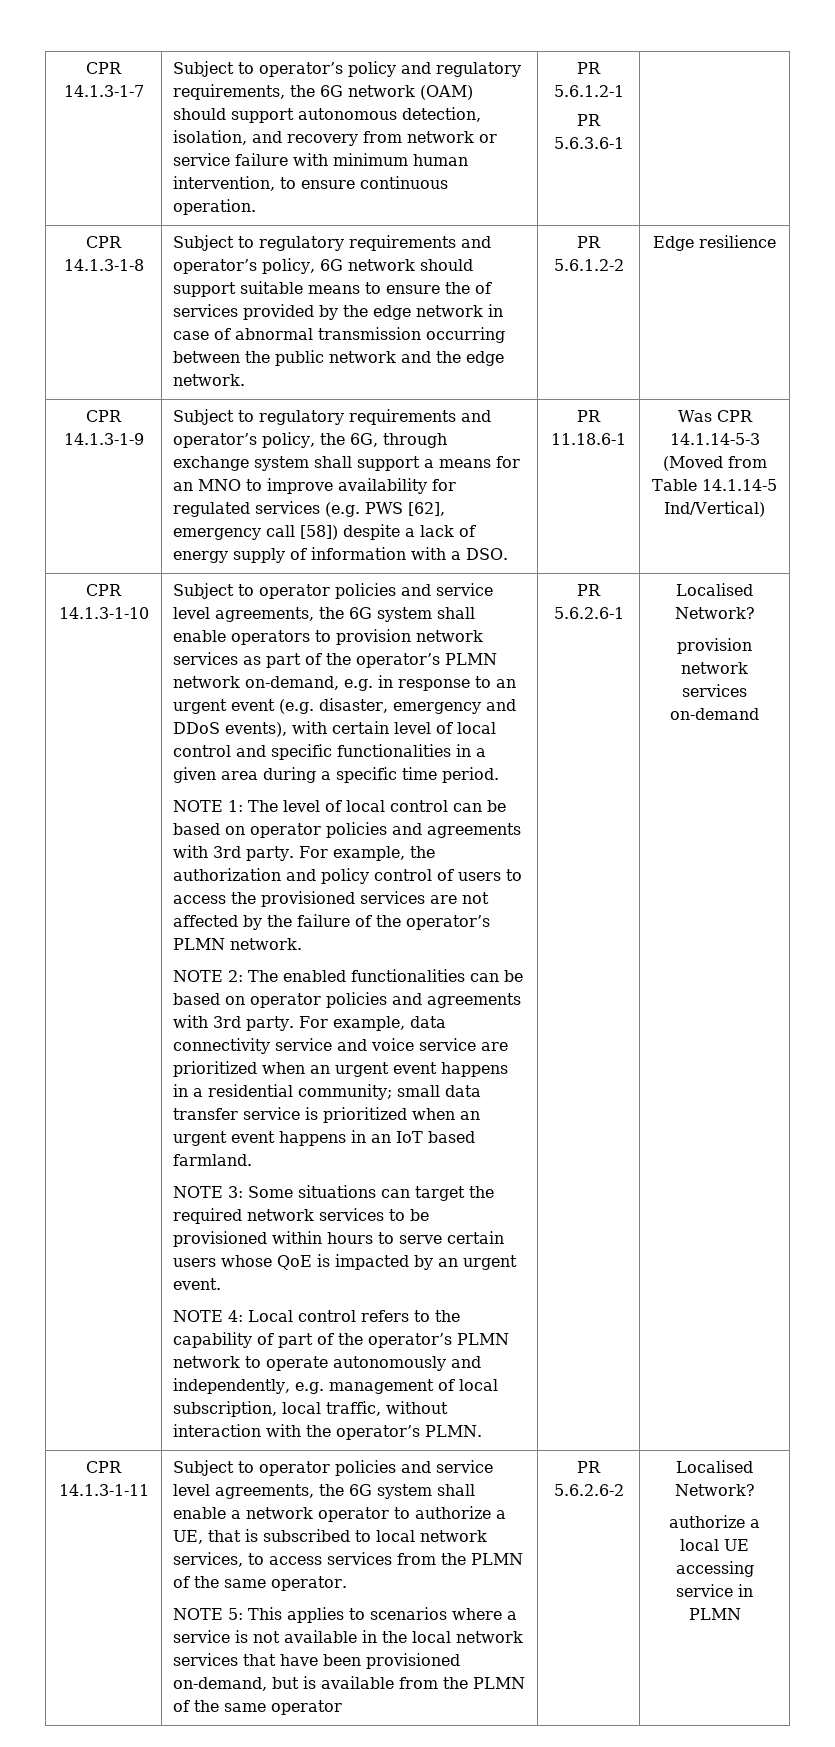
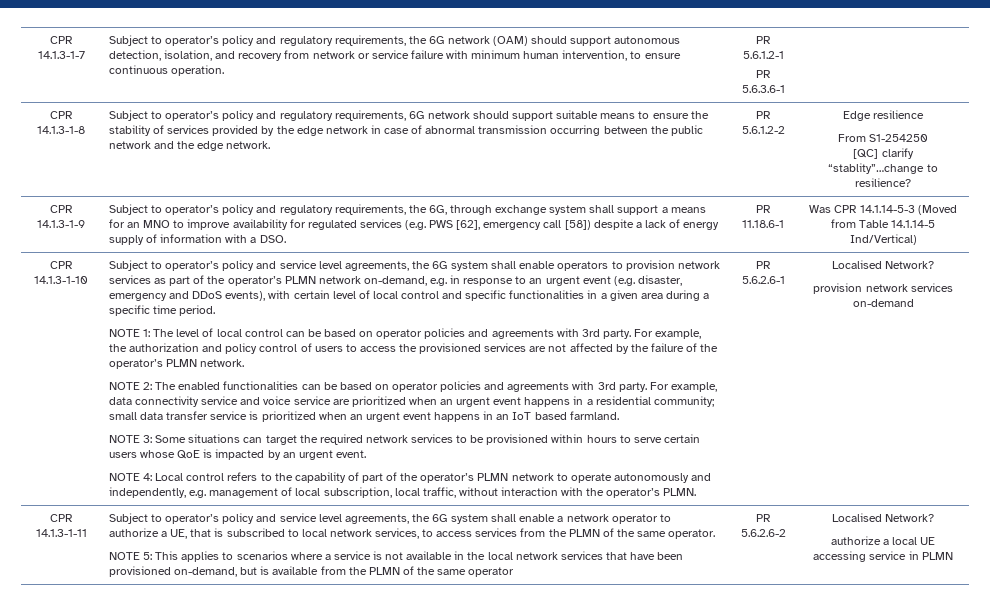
- Subject to regulatory requirements and operator’s policy, 6G network should support suitable means to ensure the of services provided by the edge network in case of abnormal transmission occurring between the public network and the edge network.
+ Subject to operator’s policy and regulatory requirements, 6G network should support suitable means to ensure the stability of services provided by the edge network in case of abnormal transmission occurring between the public network and the edge network.
+ From S1-254250
+ [QC] clarify “stablity”…change to resilience?
- Subject to regulatory requirements and operator’s policy, the 6G, through exchange system shall support a means for an MNO to improve availability for regulated services (e.g. PWS [62], emergency call [58]) despite a lack of energy supply of information with a DSO.
+ Subject to operator’s policy and regulatory requirements, the 6G, through exchange system shall support a means for an MNO to improve availability for regulated services (e.g. PWS [62], emergency call [58]) despite a lack of energy supply of information with a DSO.
- Subject to operator policies and service level agreements, the 6G system shall enable operators to provision network services as part of the operator’s PLMN network on-demand, e.g. in response to an urgent event (e.g. disaster, emergency and DDoS events), with certain level of local control and specific functionalities in a given area during a specific time period.
+ Subject to operator’s policy and service level agreements, the 6G system shall enable operators to provision network services as part of the operator’s PLMN network on-demand, e.g. in response to an urgent event (e.g. disaster, emergency and DDoS events), with certain level of local control and specific functionalities in a given area during a specific time period.
- Subject to operator policies and service level agreements, the 6G system shall enable a network operator to authorize a UE, that is subscribed to local network services, to access services from the PLMN of the same operator.
+ Subject to operator’s policy and service level agreements, the 6G system shall enable a network operator to authorize a UE, that is subscribed to local network services, to access services from the PLMN of the same operator.

